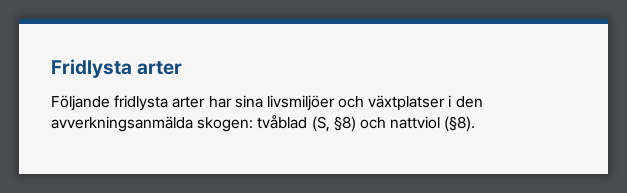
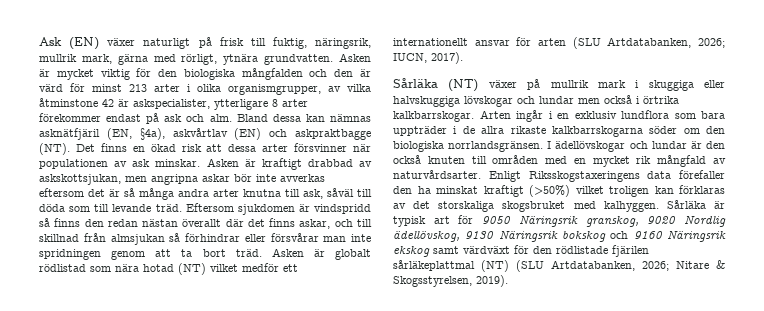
- Fridlysta arter
- Följande fridlysta arter har sina livsmiljöer och växtplatser i den avverkningsanmälda skogen: tvåblad (S, §8) och nattviol (§8).
+ Ask (EN) växer naturligt på frisk till fuktig, näringsrik, mullrik mark, gärna med rörligt, ytnära grundvatten. Asken är mycket viktig för den biologiska mångfalden och den är värd för minst 213 arter i olika organismgrupper, av vilka åtminstone 42 är askspecialister, ytterligare 8 arter förekommer endast på ask och alm. Bland dessa kan nämnas asknätfjäril (EN, §4a), askvårtlav (EN) och askpraktbagge (NT). Det finns en ökad risk att dessa arter försvinner när populationen av ask minskar. Asken är kraftigt drabbad av askskottsjukan, men angripna askar bör inte avverkas eftersom det är så många andra arter knutna till ask, såväl till döda som till levande träd. Eftersom sjukdomen är vindspridd så finns den redan nästan överallt där det finns askar, och till skillnad från almsjukan så förhindrar eller försvårar man inte spridningen genom att ta bort träd. Asken är globalt rödlistad som nära hotad (NT) vilket medför ett internationellt ansvar för arten (SLU Artdatabanken, 2026; IUCN, 2017).
+ Sårläka (NT) växer på mullrik mark i skuggiga eller halvskuggiga lövskogar och lundar men också i örtrika kalkbarrskogar. Arten ingår i en exklusiv lundflora som bara uppträder i de allra rikaste kalkbarrskogarna söder om den biologiska norrlandsgränsen. I ädellövskogar och lundar är den också knuten till områden med en mycket rik mångfald av naturvårdsarter. Enligt Riksskogstaxeringens data förefaller den ha minskat kraftigt (>50%) vilket troligen kan förklaras av det storskaliga skogsbruket med kalhyggen. Sårläka är typisk art för 9050 Näringsrik granskog, 9020 Nordlig ädellövskog, 9130 Näringsrik bokskog och 9160 Näringsrik ekskog samt värdväxt för den rödlistade fjärilen sårläkeplattmal (NT) (SLU Artdatabanken, 2026; Nitare & Skogsstyrelsen, 2019).

